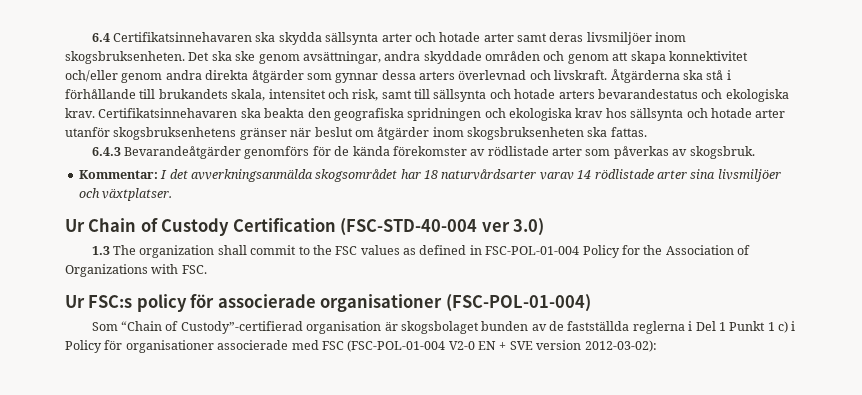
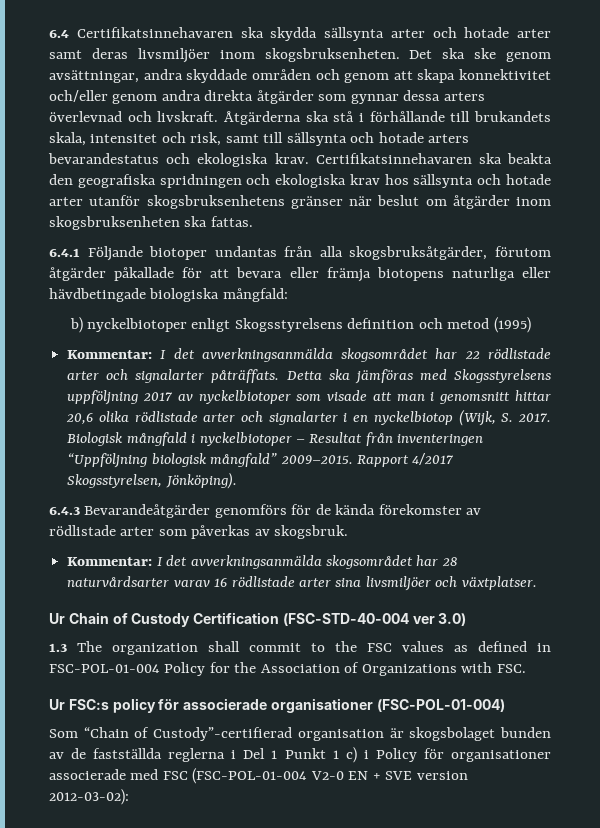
+ 6.4.1 Följande biotoper undantas från alla skogsbruksåtgärder, förutom åtgärder påkallade för att bevara eller främja biotopens naturliga eller hävdbetingade biologiska mångfald:
+ b) nyckelbiotoper enligt Skogsstyrelsens definition och metod (1995)
+ Kommentar: I det avverkningsanmälda skogsområdet har 22 rödlistade arter och signalarter påträffats. Detta ska jämföras med Skogsstyrelsens uppföljning 2017 av nyckelbiotoper som visade att man i genomsnitt hittar 20,6 olika rödlistade arter och signalarter i en nyckelbiotop (Wijk, S. 2017. Biologisk mångfald i nyckelbiotoper – Resultat från inventeringen “Uppföljning biologisk mångfald” 2009–2015. Rapport 4/2017 Skogsstyrelsen, Jönköping).
- Kommentar: I det avverkningsanmälda skogsområdet har 18 naturvårdsarter varav 14 rödlistade arter sina livsmiljöer och växtplatser.
+ Kommentar: I det avverkningsanmälda skogsområdet har 28 naturvårdsarter varav 16 rödlistade arter sina livsmiljöer och växtplatser.

